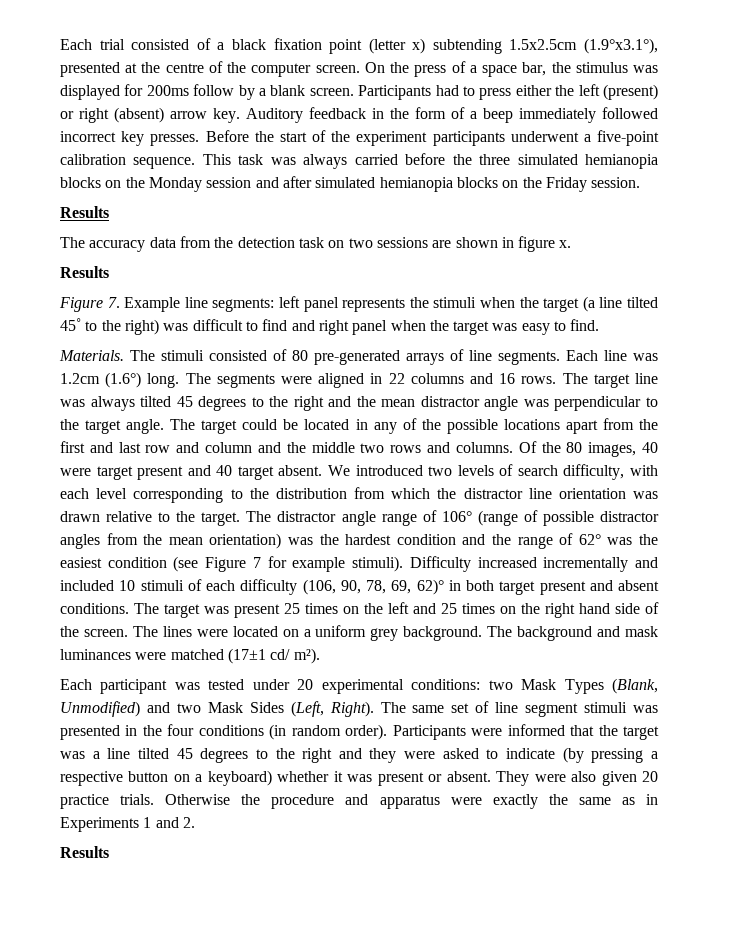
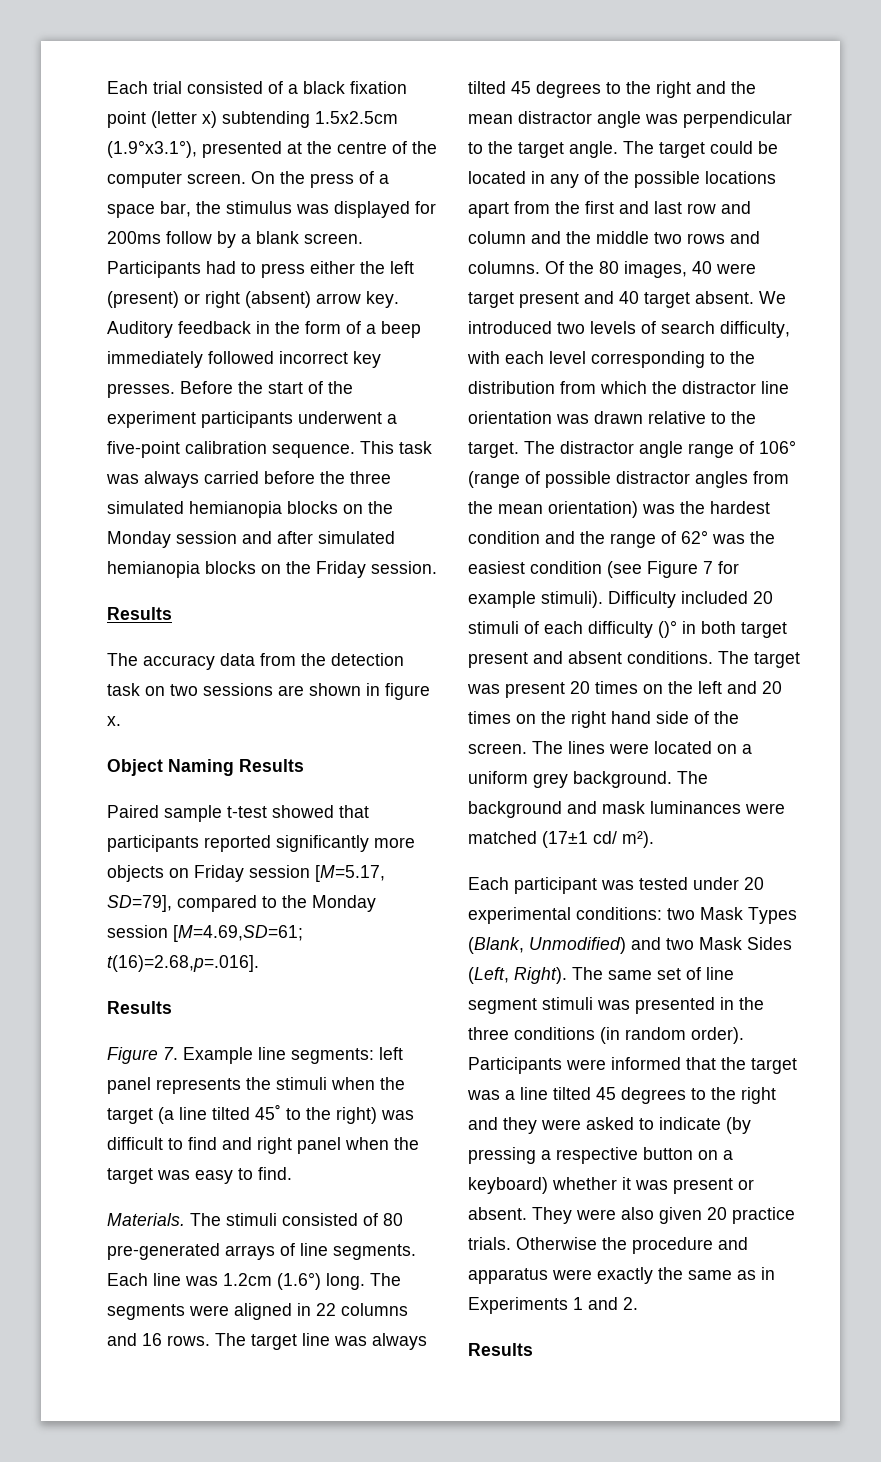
+ Object Naming Results
+ Paired sample t-test showed that participants reported significantly more objects on Friday session [M=5.17, SD=79], compared to the Monday session [M=4.69,SD=61; t(16)=2.68,p=.016].
- Difficulty increased incrementally and included 10 stimuli of each difficulty (106, 90, 78, 69, 62)° in both target present and absent conditions.
+ Difficulty included 20 stimuli of each difficulty ()° in both target present and absent conditions.
- The target was present 25 times on the left and 25 times on the right hand side of the screen.
+ The target was present 20 times on the left and 20 times on the right hand side of the screen.
- The same set of line segment stimuli was presented in the four conditions (in random order).
+ The same set of line segment stimuli was presented in the three conditions (in random order).

